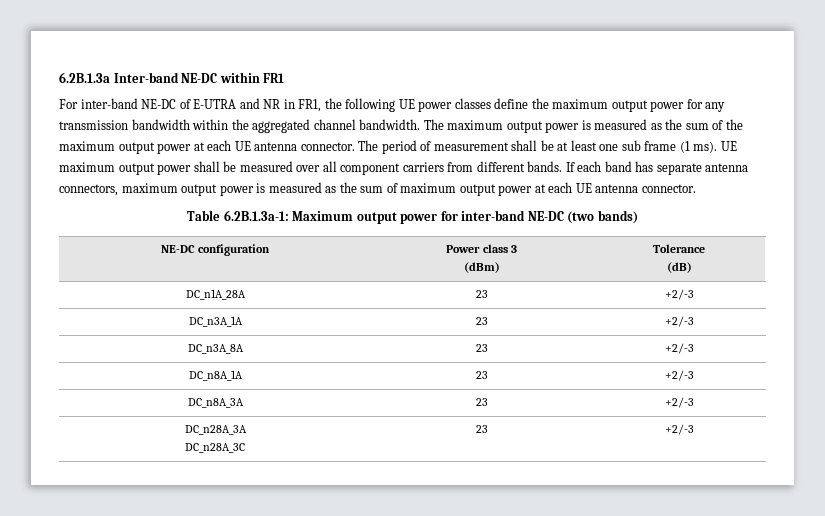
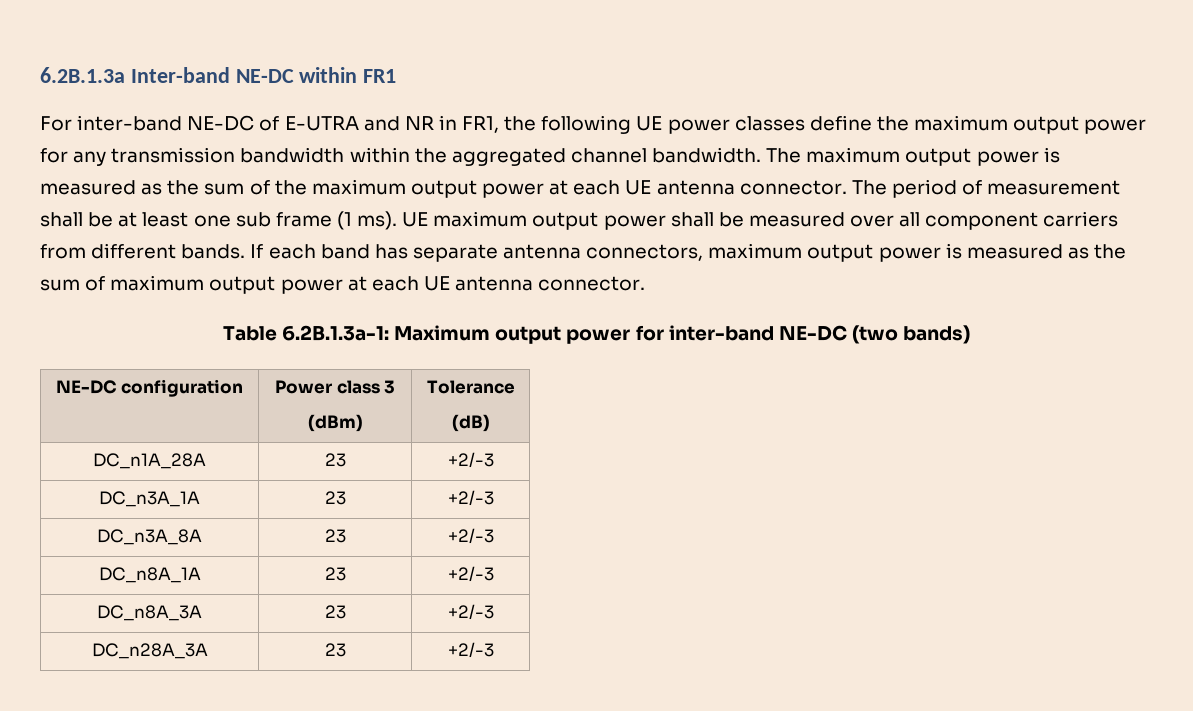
- DC_n28A_3A
- DC_n28A_3C | 23 | +2/-3
+ DC_n28A_3A | 23 | +2/-3

